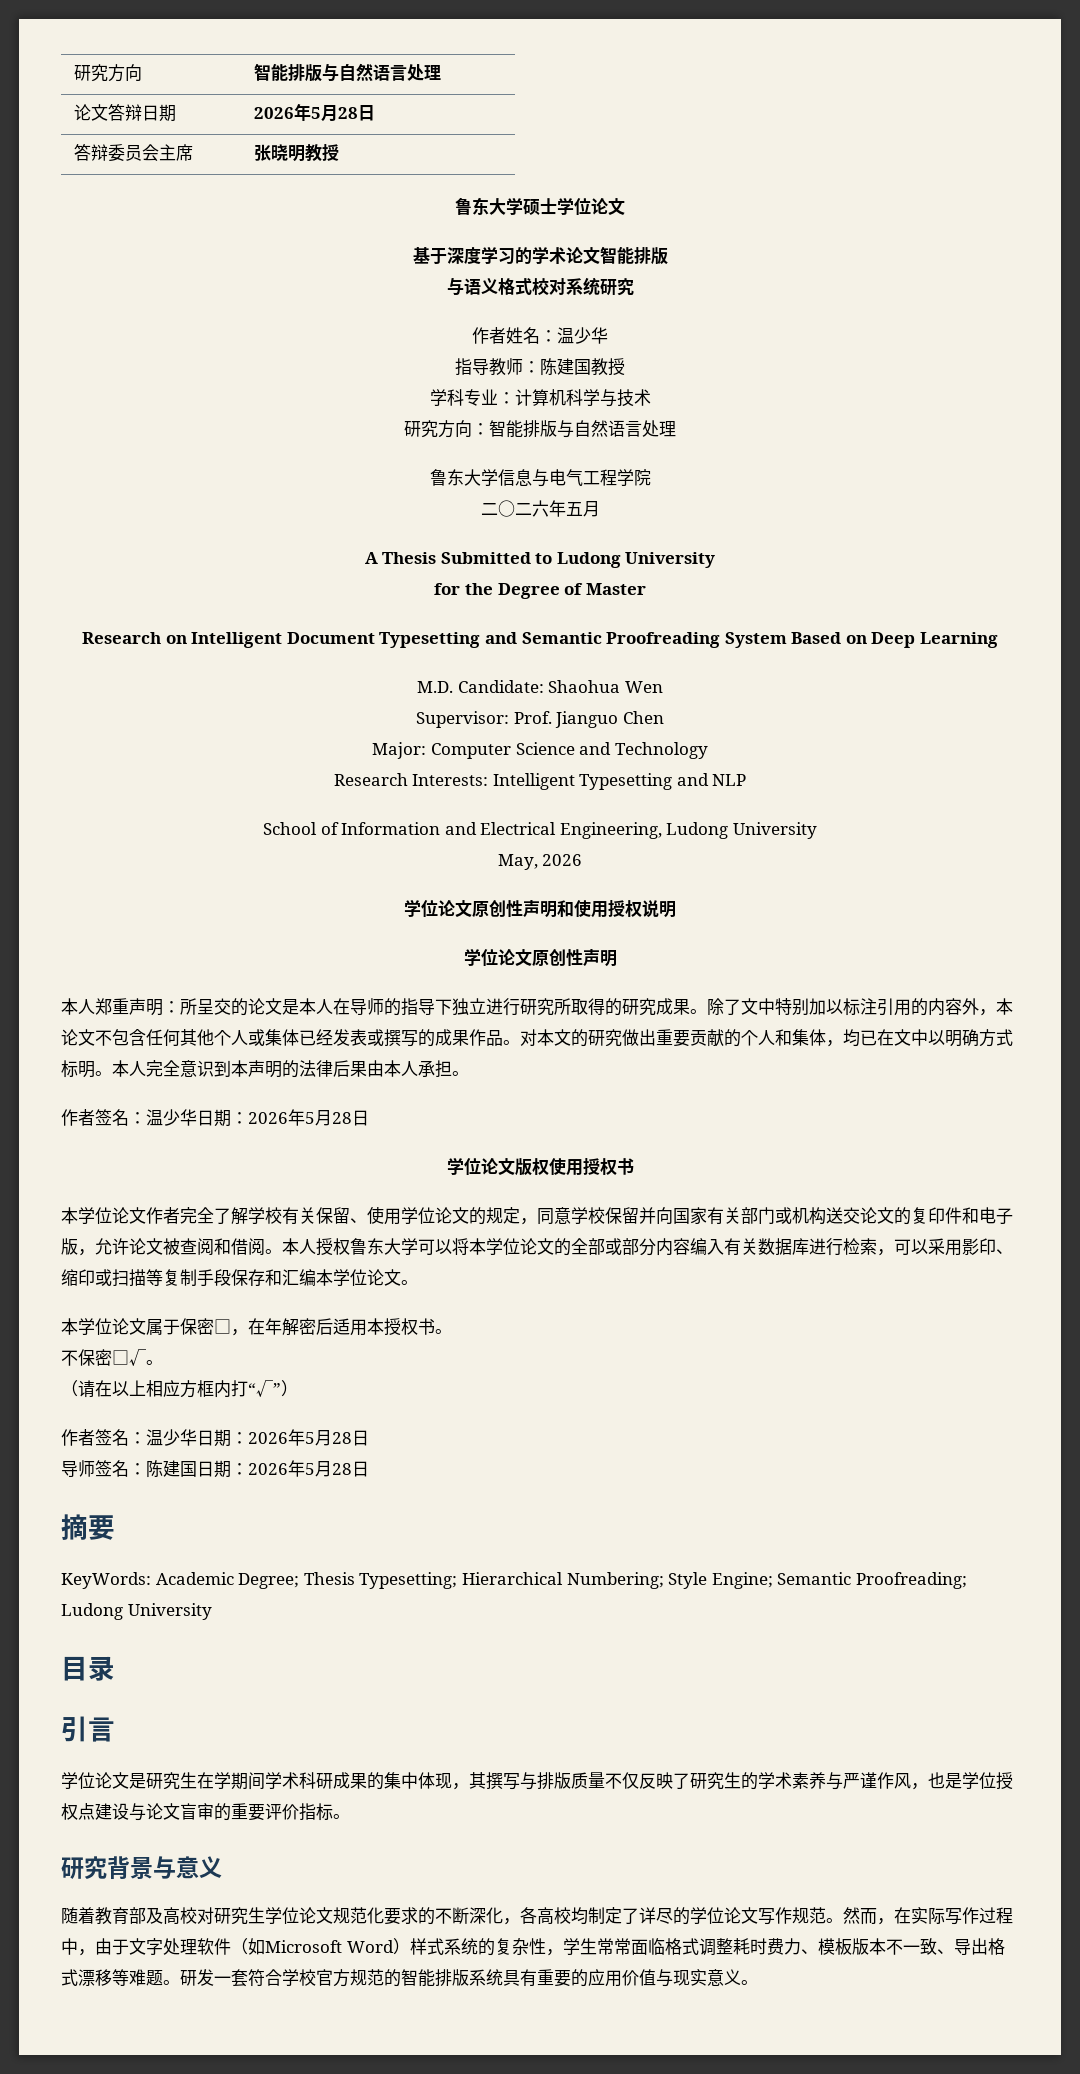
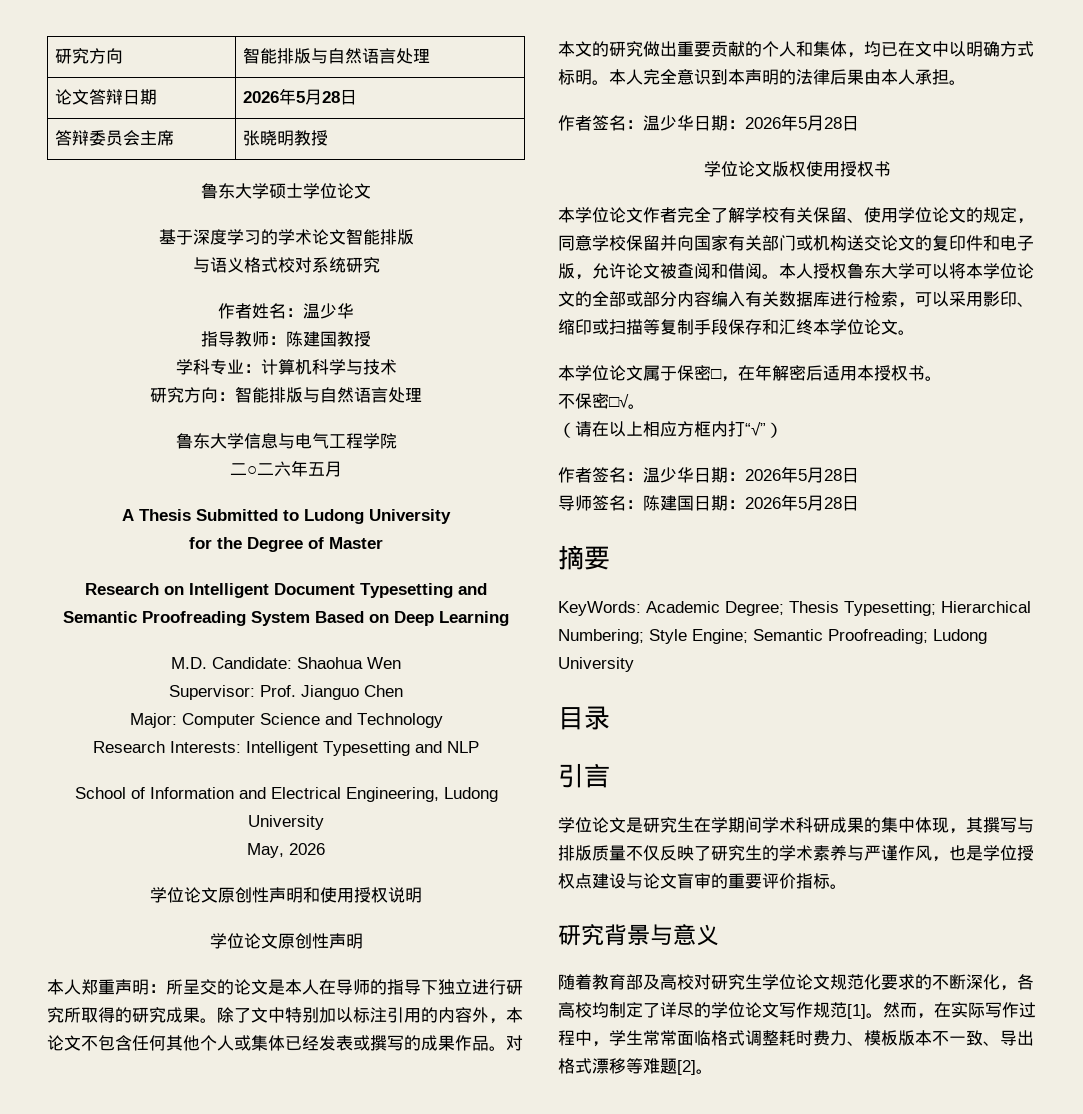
- 本人授权鲁东大学可以将本学位论文的全部或部分内容编入有关数据库进行检索，可以采用影印、缩印或扫描等复制手段保存和汇编本学位论文。
+ 本人授权鲁东大学可以将本学位论文的全部或部分内容编入有关数据库进行检索，可以采用影印、缩印或扫描等复制手段保存和汇终本学位论文。
- 随着教育部及高校对研究生学位论文规范化要求的不断深化，各高校均制定了详尽的学位论文写作规范。
+ 随着教育部及高校对研究生学位论文规范化要求的不断深化，各高校均制定了详尽的学位论文写作规范[1]。
- 然而，在实际写作过程中，由于文字处理软件（如Microsoft Word）样式系统的复杂性，学生常常面临格式调整耗时费力、模板版本不一致、导出格式漂移等难题。研发一套符合学校官方规范的智能排版系统具有重要的应用价值与现实意义。
+ 然而，在实际写作过程中，学生常常面临格式调整耗时费力、模板版本不一致、导出格式漂移等难题[2]。

